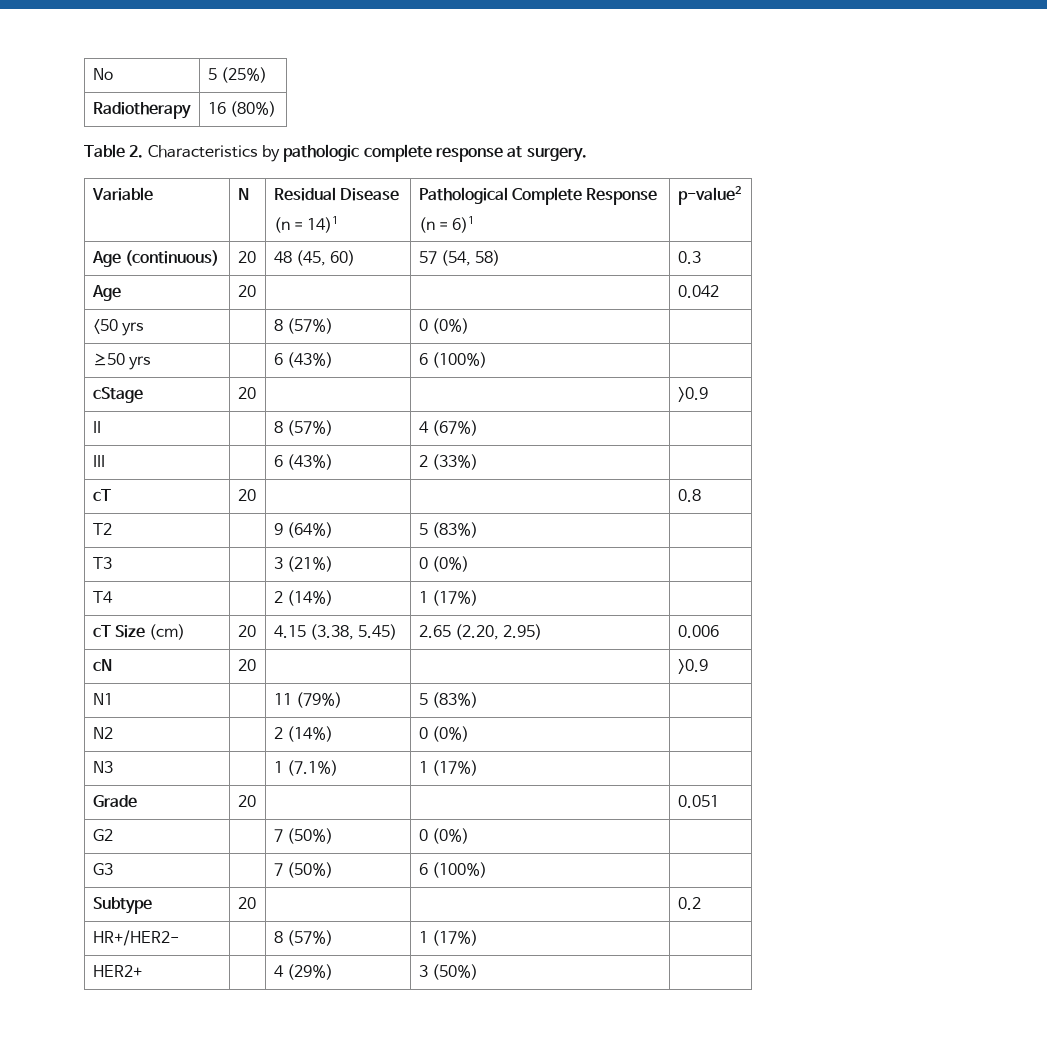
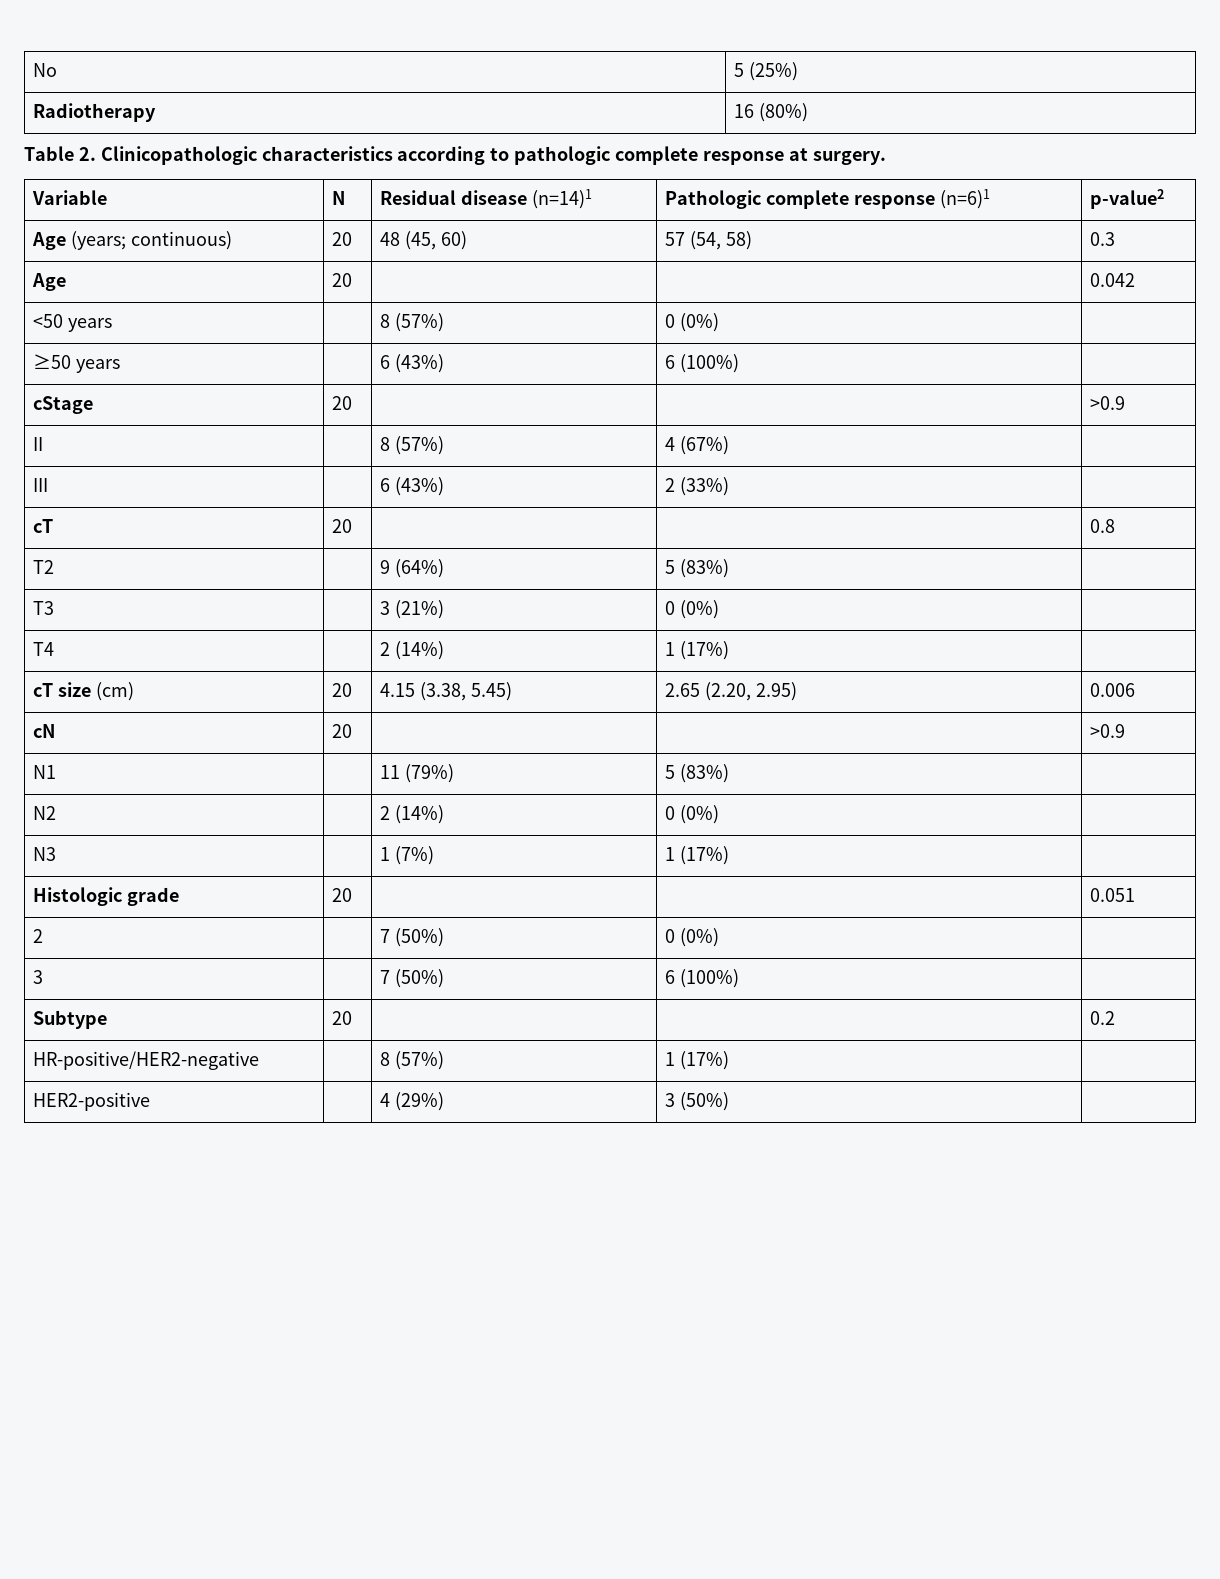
- Table 2. Characteristics by pathologic complete response at surgery.
+ Table 2. Clinicopathologic characteristics according to pathologic complete response at surgery.
- Variable | N | Residual Disease
- (n = 14)1 | Pathological Complete Response
- (n = 6)1 | p-value2
+ Variable | N | Residual disease (n=14)1 | Pathologic complete response (n=6)1 | p-value2
- Age (continuous) | 20 | 48 (45, 60) | 57 (54, 58) | 0.3
+ Age (years; continuous) | 20 | 48 (45, 60) | 57 (54, 58) | 0.3
- <50 yrs | | 8 (57%) | 0 (0%) |
+ <50 years | | 8 (57%) | 0 (0%) |
- ≥50 yrs | | 6 (43%) | 6 (100%) |
+ ≥50 years | | 6 (43%) | 6 (100%) |
- cT Size (cm) | 20 | 4.15 (3.38, 5.45) | 2.65 (2.20, 2.95) | 0.006
+ cT size (cm) | 20 | 4.15 (3.38, 5.45) | 2.65 (2.20, 2.95) | 0.006
- N3 | | 1 (7.1%) | 1 (17%) |
- Grade | 20 | | | 0.051
+ N3 | | 1 (7%) | 1 (17%) |
+ Histologic grade | 20 | | | 0.051
- G2 | | 7 (50%) | 0 (0%) |
+ 2 | | 7 (50%) | 0 (0%) |
- G3 | | 7 (50%) | 6 (100%) |
+ 3 | | 7 (50%) | 6 (100%) |
- HR+/HER2- | | 8 (57%) | 1 (17%) |
+ HR-positive/HER2-negative | | 8 (57%) | 1 (17%) |
- HER2+ | | 4 (29%) | 3 (50%) |
+ HER2-positive | | 4 (29%) | 3 (50%) |

